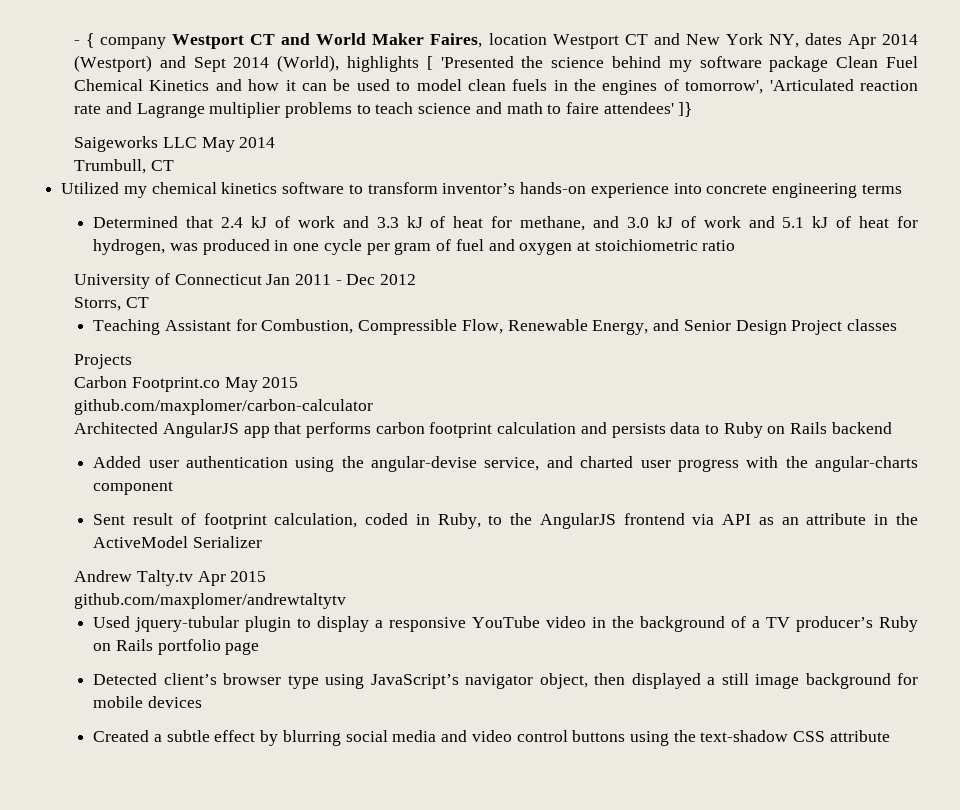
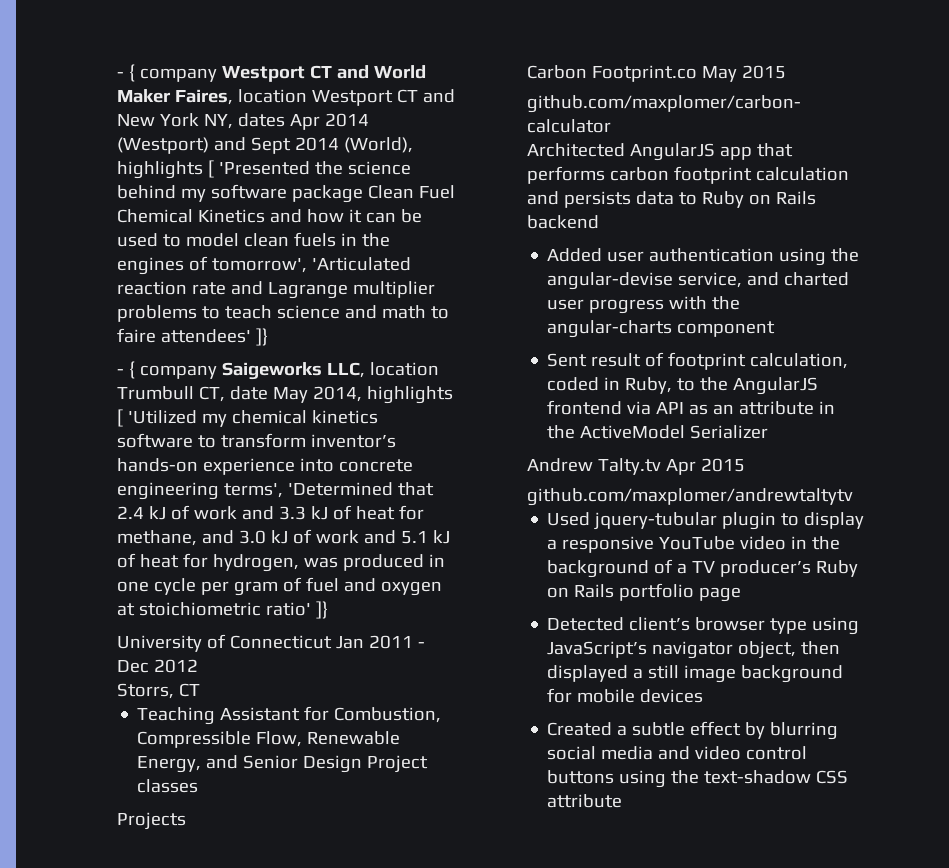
- Saigeworks LLC May 2014
- Trumbull, CT
- Utilized my chemical kinetics software to transform inventor’s hands-on experience into concrete engineering terms
- Determined that 2.4 kJ of work and 3.3 kJ of heat for methane, and 3.0 kJ of work and 5.1 kJ of heat for hydrogen, was produced in one cycle per gram of fuel and oxygen at stoichiometric ratio
+ - { company Saigeworks LLC, location Trumbull CT, date May 2014, highlights [ 'Utilized my chemical kinetics software to transform inventor’s hands-on experience into concrete engineering terms', 'Determined that 2.4 kJ of work and 3.3 kJ of heat for methane, and 3.0 kJ of work and 5.1 kJ of heat for hydrogen, was produced in one cycle per gram of fuel and oxygen at stoichiometric ratio' ]}

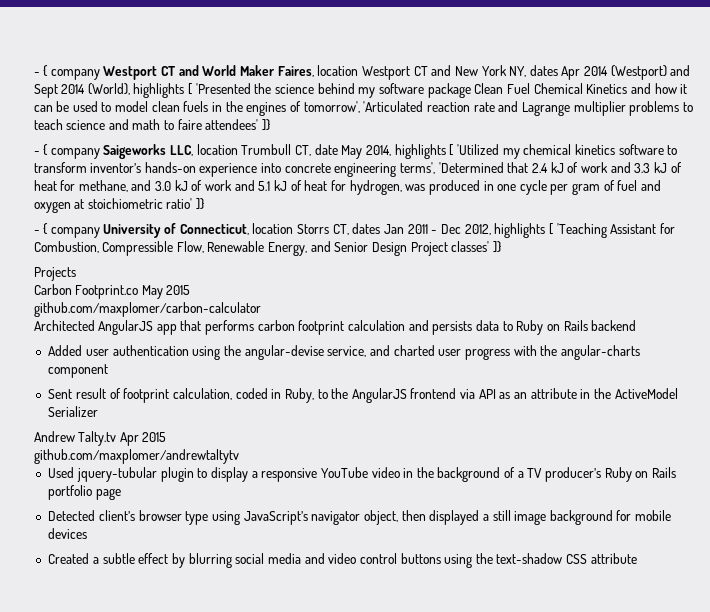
- University of Connecticut Jan 2011 - Dec 2012
- Storrs, CT
- Teaching Assistant for Combustion, Compressible Flow, Renewable Energy, and Senior Design Project classes
+ - { company University of Connecticut, location Storrs CT, dates Jan 2011 - Dec 2012, highlights [ 'Teaching Assistant for Combustion, Compressible Flow, Renewable Energy, and Senior Design Project classes' ]}

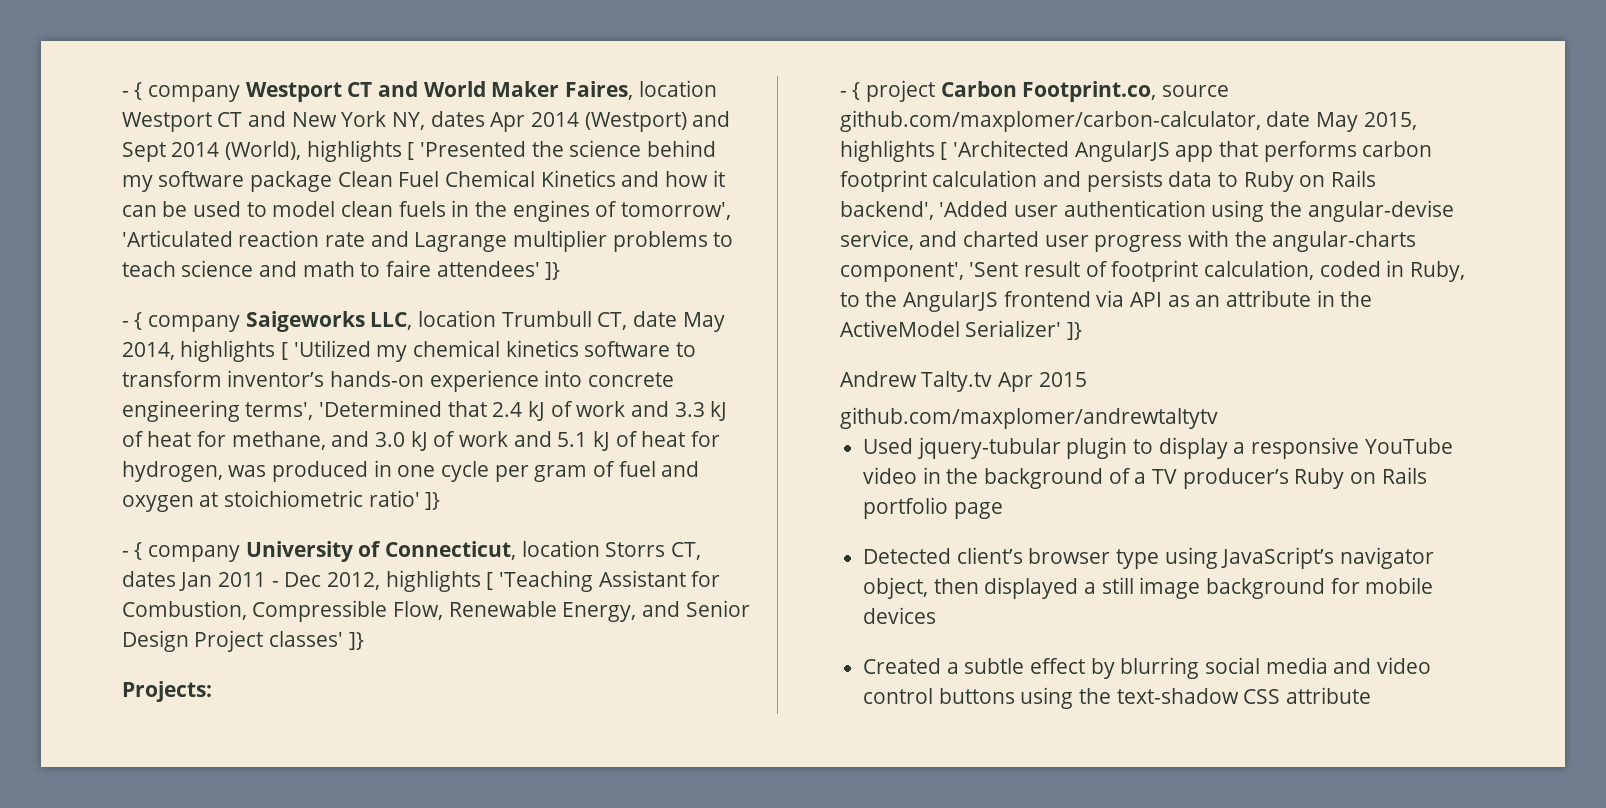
- Projects
- Carbon Footprint.co May 2015
- github.com/maxplomer/carbon-calculator
- Architected AngularJS app that performs carbon footprint calculation and persists data to Ruby on Rails backend
- Added user authentication using the angular-devise service, and charted user progress with the angular-charts component
- Sent result of footprint calculation, coded in Ruby, to the AngularJS frontend via API as an attribute in the ActiveModel Serializer
+ Projects:
+ - { project Carbon Footprint.co, source github.com/maxplomer/carbon-calculator, date May 2015, highlights [ 'Architected AngularJS app that performs carbon footprint calculation and persists data to Ruby on Rails backend', 'Added user authentication using the angular-devise service, and charted user progress with the angular-charts component', 'Sent result of footprint calculation, coded in Ruby, to the AngularJS frontend via API as an attribute in the ActiveModel Serializer' ]}

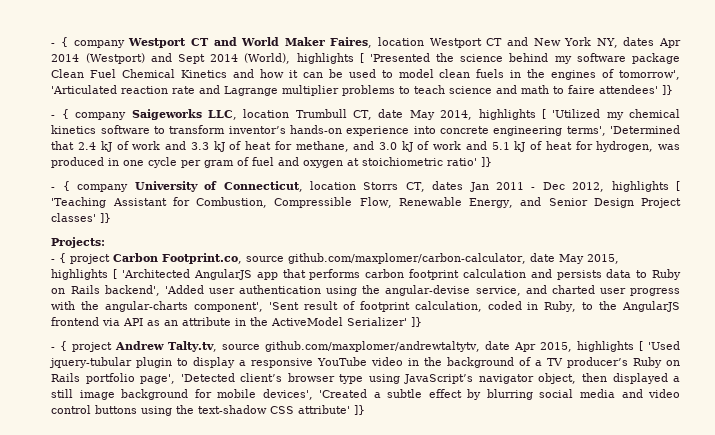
- Andrew Talty.tv Apr 2015
- github.com/maxplomer/andrewtaltytv
- Used jquery-tubular plugin to display a responsive YouTube video in the background of a TV producer’s Ruby on Rails portfolio page
- Detected client’s browser type using JavaScript’s navigator object, then displayed a still image background for mobile devices
- Created a subtle effect by blurring social media and video control buttons using the text-shadow CSS attribute
+ - { project Andrew Talty.tv, source github.com/maxplomer/andrewtaltytv, date Apr 2015, highlights [ 'Used jquery-tubular plugin to display a responsive YouTube video in the background of a TV producer’s Ruby on Rails portfolio page', 'Detected client’s browser type using JavaScript’s navigator object, then displayed a still image background for mobile devices', 'Created a subtle effect by blurring social media and video control buttons using the text-shadow CSS attribute' ]}

